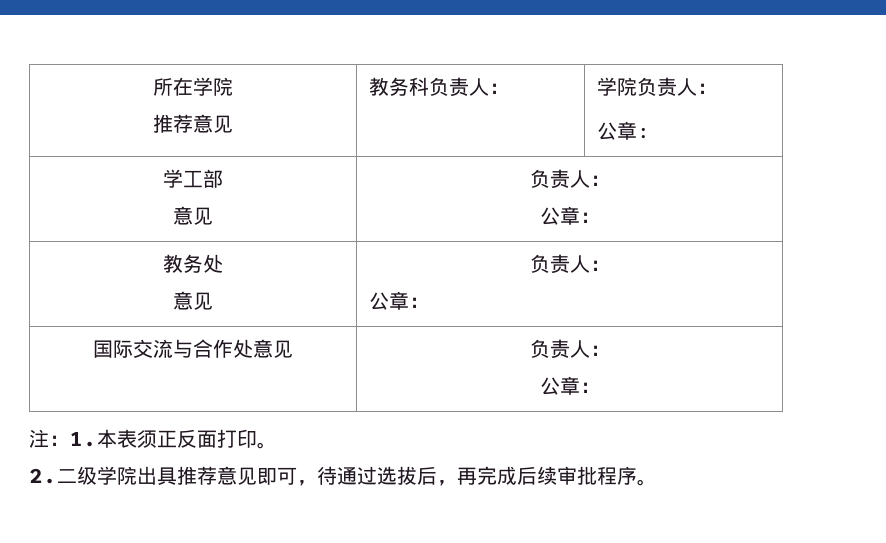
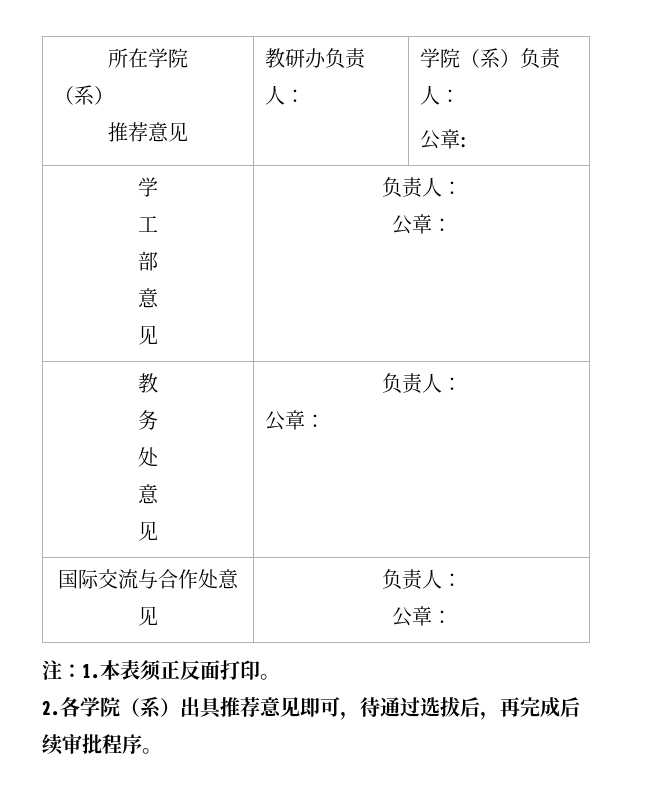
  所在学院
- 推荐意见 | 教务科负责人： | 学院负责人：
+ （系）
+ 推荐意见 | 教研办负责人： | 学院（系）负责人：
  公章:
- 学工部
- 意见 | 负责人：
+ 学
+ 工
+ 部
+ 意
+ 见 | 负责人：
  公章：
- 教务处
- 意见 | 负责人：
+ 教
+ 务
+ 处
+ 意
+ 见 | 负责人：
- 2.二级学院出具推荐意见即可，待通过选拔后，再完成后续审批程序。
+ 2.各学院（系）出具推荐意见即可，待通过选拔后，再完成后续审批程序。

